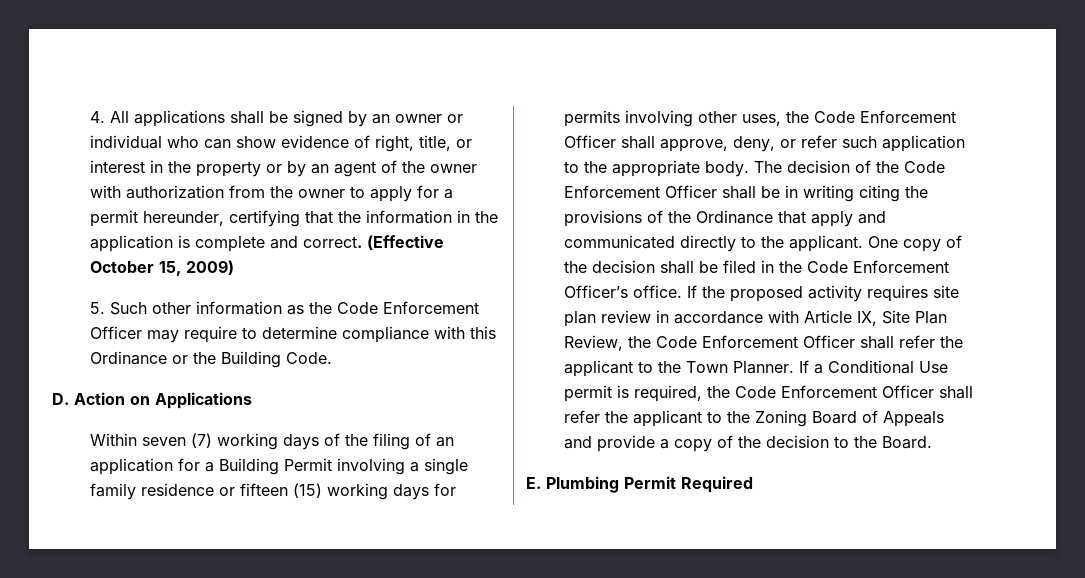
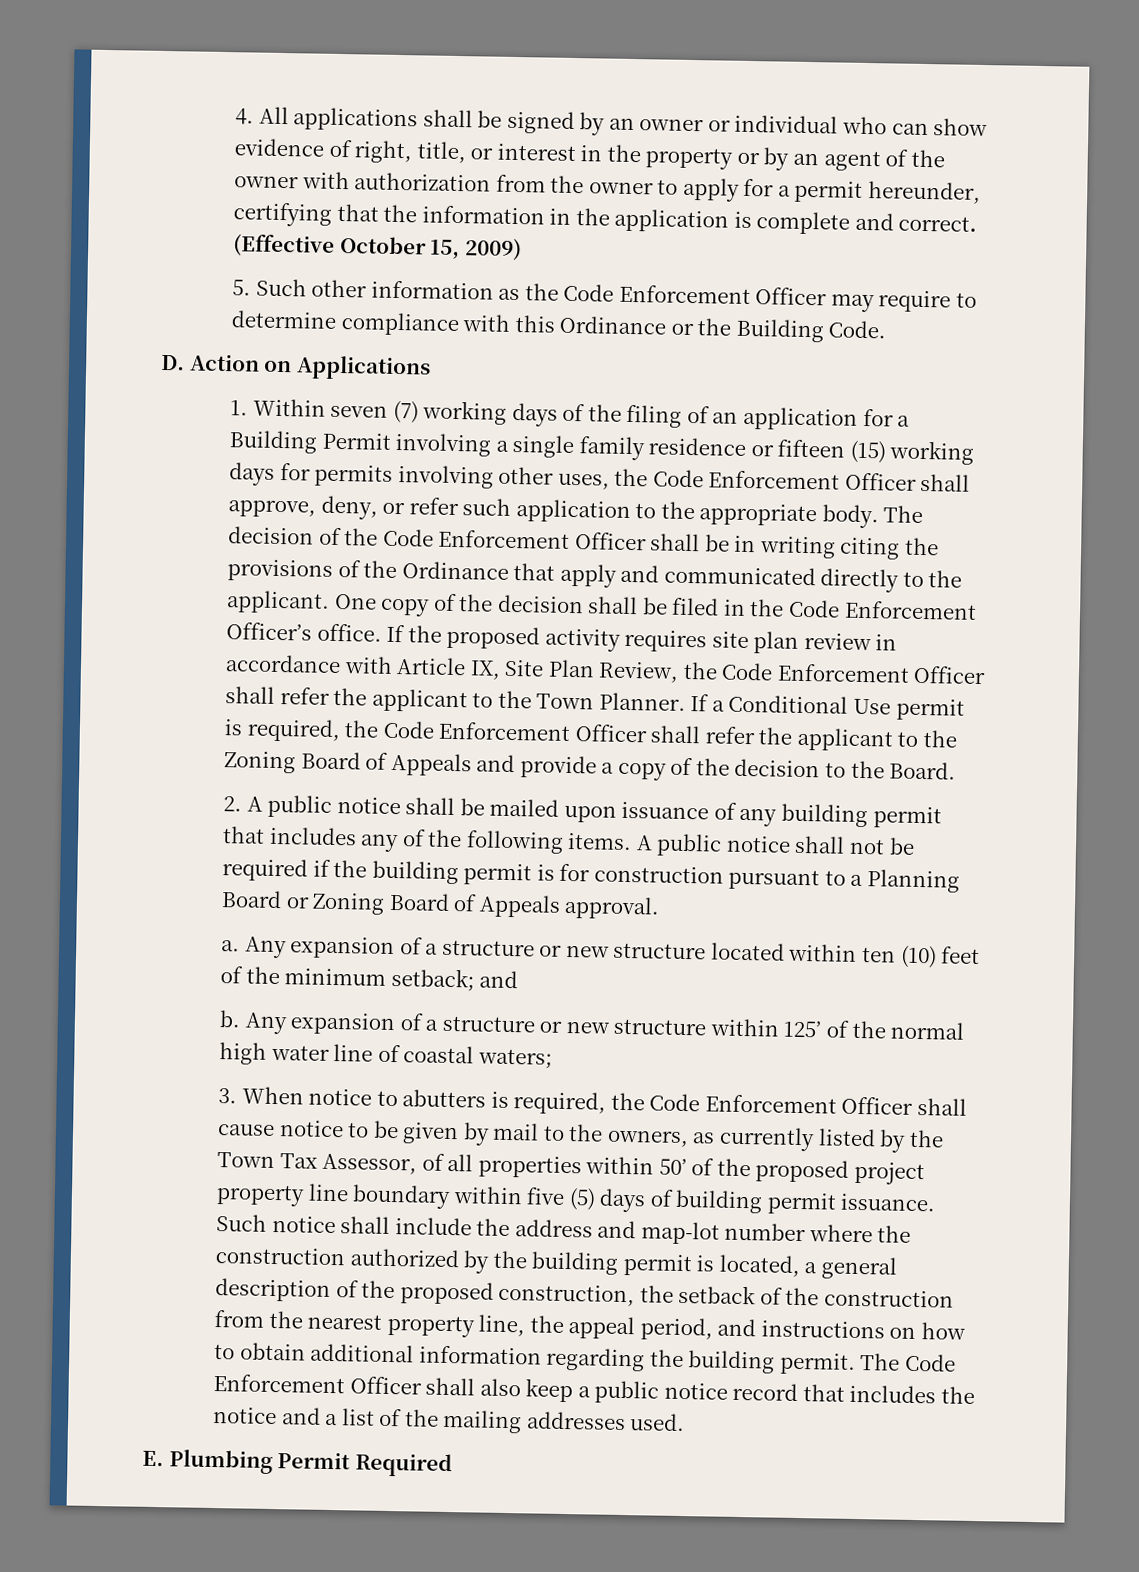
- Within seven (7) working days of the filing of an application for a Building Permit involving a single family residence or fifteen (15) working days for permits involving other uses, the Code Enforcement Officer shall approve, deny, or refer such application to the appropriate body.
+ 1. Within seven (7) working days of the filing of an application for a Building Permit involving a single family residence or fifteen (15) working days for permits involving other uses, the Code Enforcement Officer shall approve, deny, or refer such application to the appropriate body.
+ 2. A public notice shall be mailed upon issuance of any building permit that includes any of the following items. A public notice shall not be required if the building permit is for construction pursuant to a Planning Board or Zoning Board of Appeals approval.
+ a. Any expansion of a structure or new structure located within ten (10) feet of the minimum setback; and
+ b. Any expansion of a structure or new structure within 125’ of the normal high water line of coastal waters;
+ 3. When notice to abutters is required, the Code Enforcement Officer shall cause notice to be given by mail to the owners, as currently listed by the Town Tax Assessor, of all properties within 50’ of the proposed project property line boundary within five (5) days of building permit issuance. Such notice shall include the address and map-lot number where the construction authorized by the building permit is located, a general description of the proposed construction, the setback of the construction from the nearest property line, the appeal period, and instructions on how to obtain additional information regarding the building permit. The Code Enforcement Officer shall also keep a public notice record that includes the notice and a list of the mailing addresses used.

